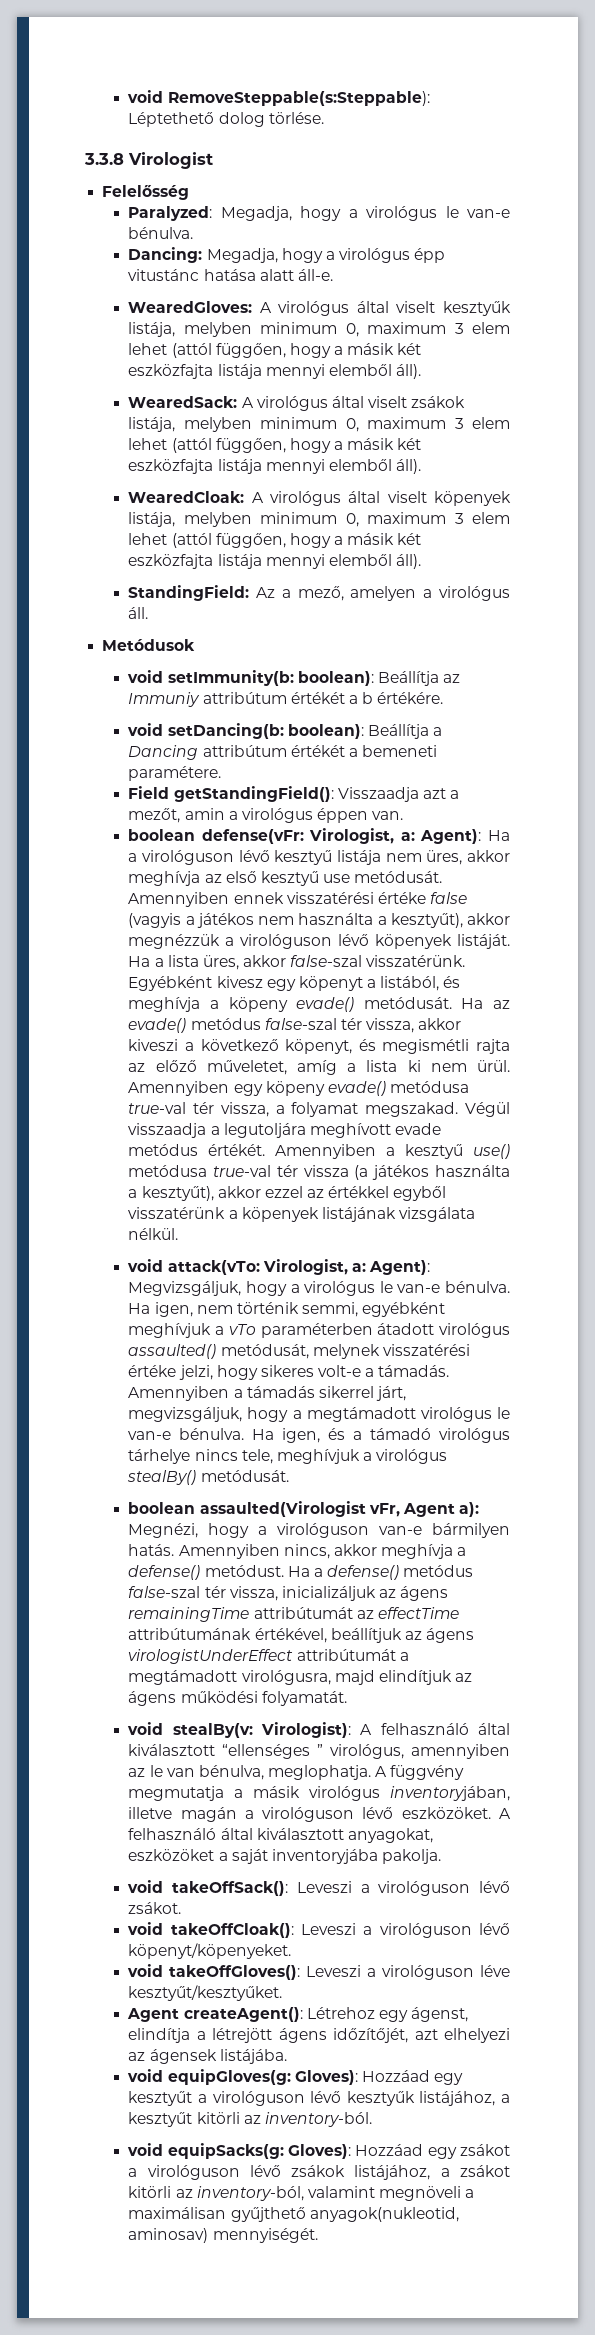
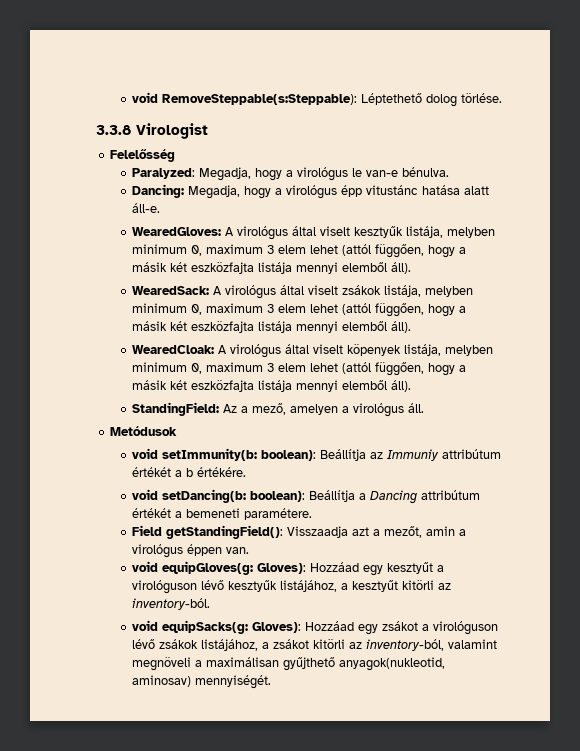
- boolean defense(vFr: Virologist, a: Agent): Ha a virológuson lévő kesztyű listája nem üres, akkor meghívja az első kesztyű use metódusát. Amennyiben ennek visszatérési értéke false (vagyis a játékos nem használta a kesztyűt), akkor megnézzük a virológuson lévő köpenyek listáját. Ha a lista üres, akkor false-szal visszatérünk. Egyébként kivesz egy köpenyt a listából, és meghívja a köpeny evade() metódusát. Ha az evade() metódus false-szal tér vissza, akkor kiveszi a következő köpenyt, és megismétli rajta az előző műveletet, amíg a lista ki nem ürül. Amennyiben egy köpeny evade() metódusa true-val tér vissza, a folyamat megszakad. Végül visszaadja a legutoljára meghívott evade metódus értékét. Amennyiben a kesztyű use() metódusa true-val tér vissza (a játékos használta a kesztyűt), akkor ezzel az értékkel egyből visszatérünk a köpenyek listájának vizsgálata nélkül.
- void attack(vTo: Virologist, a: Agent): Megvizsgáljuk, hogy a virológus le van-e bénulva. Ha igen, nem történik semmi, egyébként meghívjuk a vTo paraméterben átadott virológus assaulted() metódusát, melynek visszatérési értéke jelzi, hogy sikeres volt-e a támadás. Amennyiben a támadás sikerrel járt, megvizsgáljuk, hogy a megtámadott virológus le van-e bénulva. Ha igen, és a támadó virológus tárhelye nincs tele, meghívjuk a virológus stealBy() metódusát.
- boolean assaulted(Virologist vFr, Agent a): Megnézi, hogy a virológuson van-e bármilyen hatás. Amennyiben nincs, akkor meghívja a defense() metódust. Ha a defense() metódus false-szal tér vissza, inicializáljuk az ágens remainingTime attribútumát az effectTime attribútumának értékével, beállítjuk az ágens virologistUnderEffect attribútumát a megtámadott virológusra, majd elindítjuk az ágens működési folyamatát.
- void stealBy(v: Virologist): A felhasználó által kiválasztott “ellenséges ” virológus, amennyiben az le van bénulva, meglophatja. A függvény megmutatja a másik virológus inventoryjában, illetve magán a virológuson lévő eszközöket. A felhasználó által kiválasztott anyagokat, eszközöket a saját inventoryjába pakolja.
- void takeOffSack(): Leveszi a virológuson lévő zsákot.
- void takeOffCloak(): Leveszi a virológuson lévő köpenyt/köpenyeket.
- void takeOffGloves(): Leveszi a virológuson léve kesztyűt/kesztyűket.
- Agent createAgent(): Létrehoz egy ágenst, elindítja a létrejött ágens időzítőjét, azt elhelyezi az ágensek listájába.

